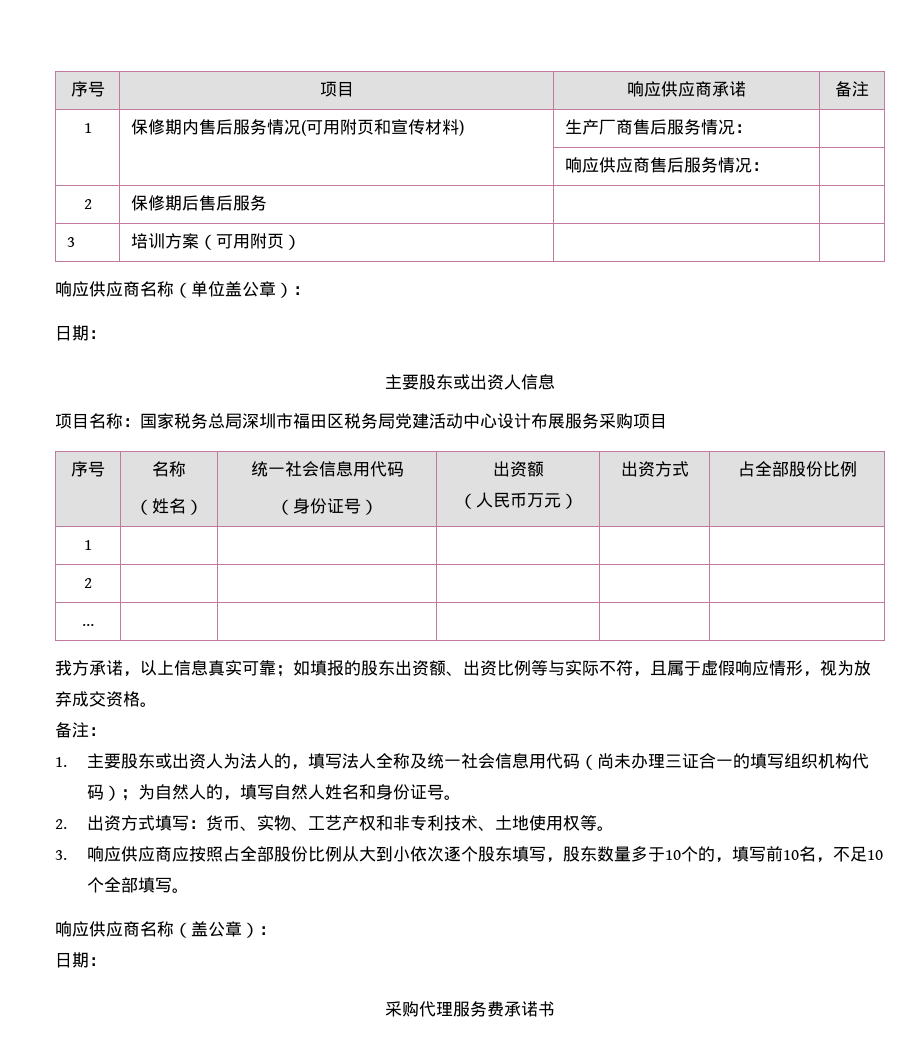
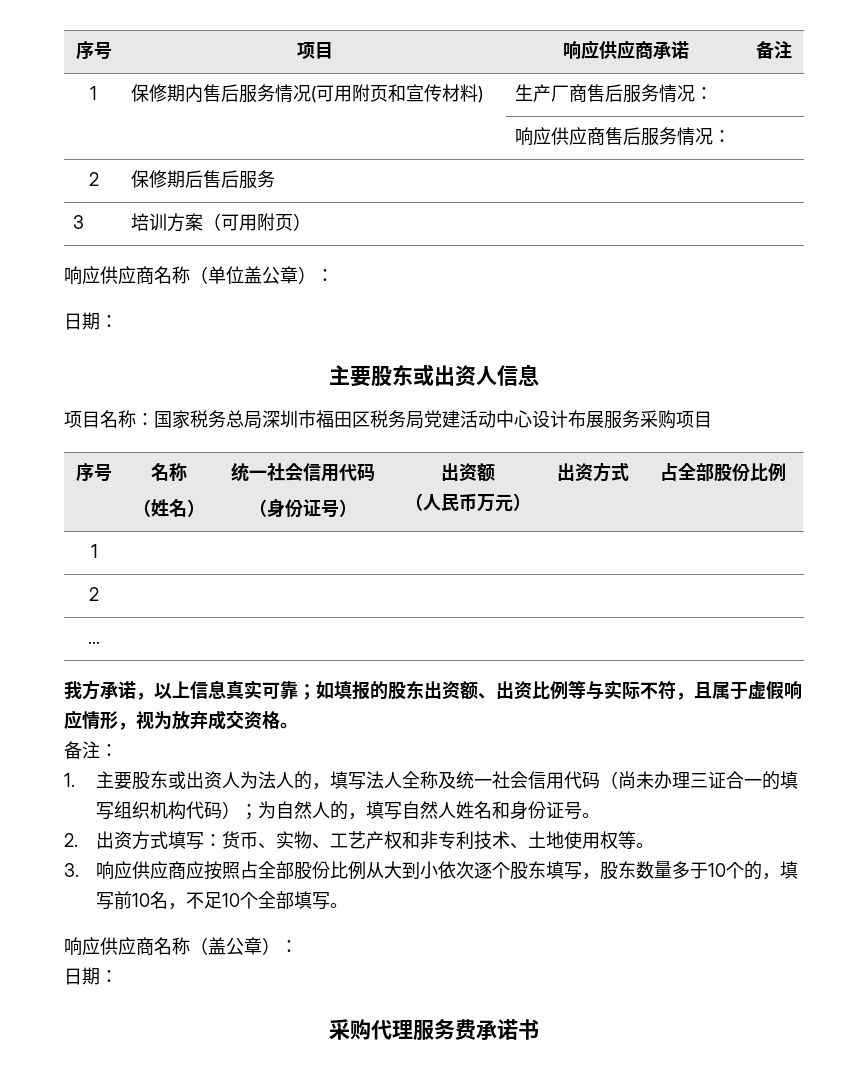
  序号 | 名称
- （姓名） | 统一社会信息用代码
+ （姓名） | 统一社会信用代码
- 1.主要股东或出资人为法人的，填写法人全称及统一社会信息用代码（尚未办理三证合一的填写组织机构代码）；为自然人的，填写自然人姓名和身份证号。
+ 1.主要股东或出资人为法人的，填写法人全称及统一社会信用代码（尚未办理三证合一的填写组织机构代码）；为自然人的，填写自然人姓名和身份证号。

